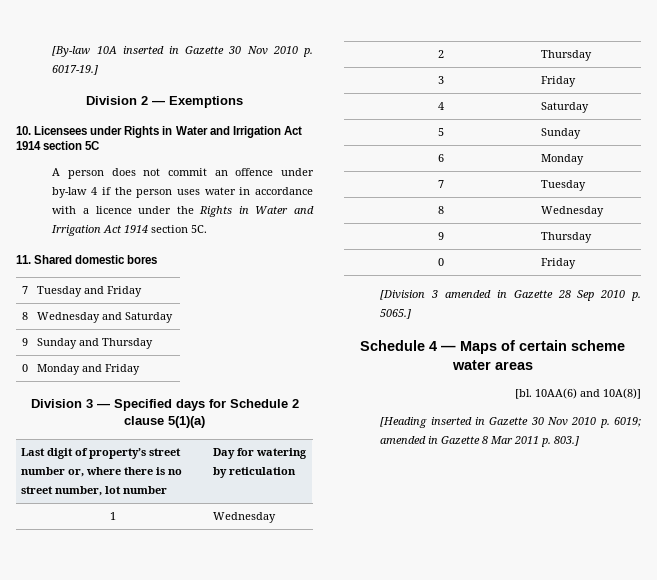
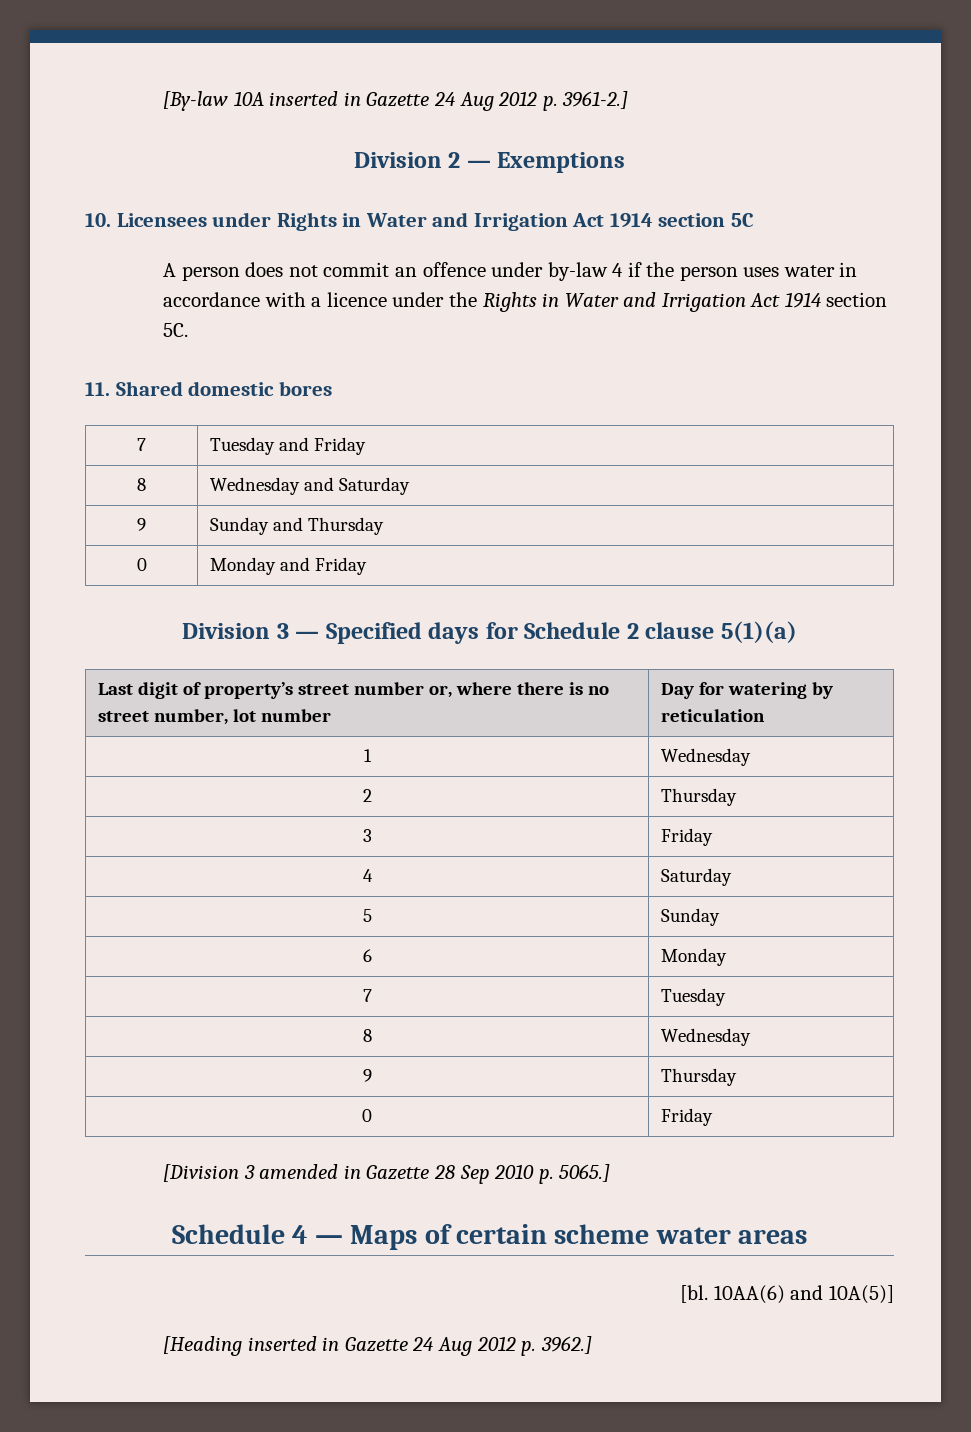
- [By-law 10A inserted in Gazette 30 Nov 2010 p. 6017-19.]
+ [By-law 10A inserted in Gazette 24 Aug 2012 p. 3961-2.]
- 10AA(6) and 10A(8)]
+ 10AA(6) and 10A(5)]
- [Heading inserted in Gazette 30 Nov 2010 p. 6019; amended in Gazette 8 Mar 2011 p. 803.]
+ [Heading inserted in Gazette 24 Aug 2012 p. 3962.]

